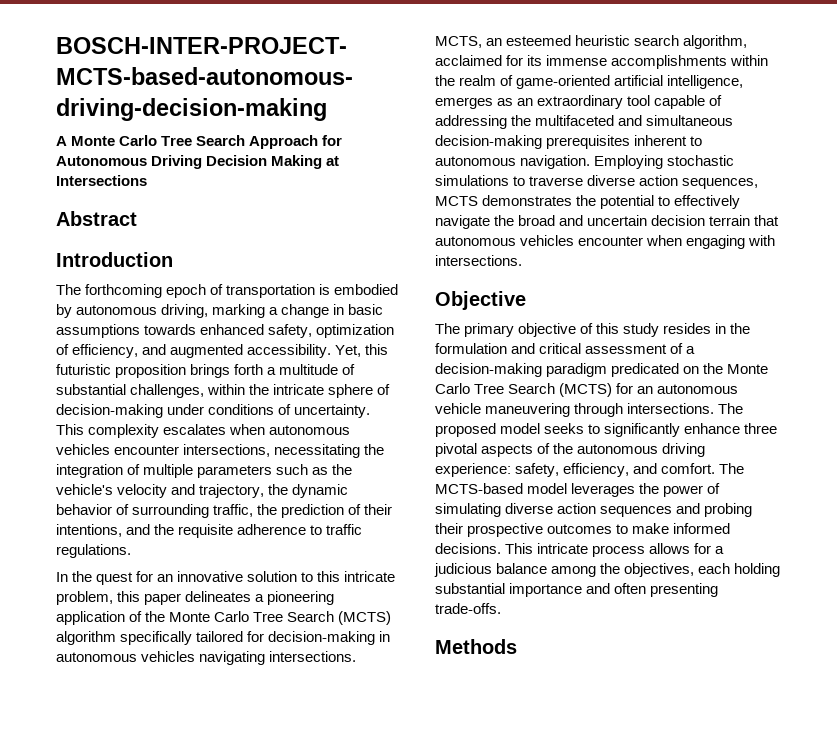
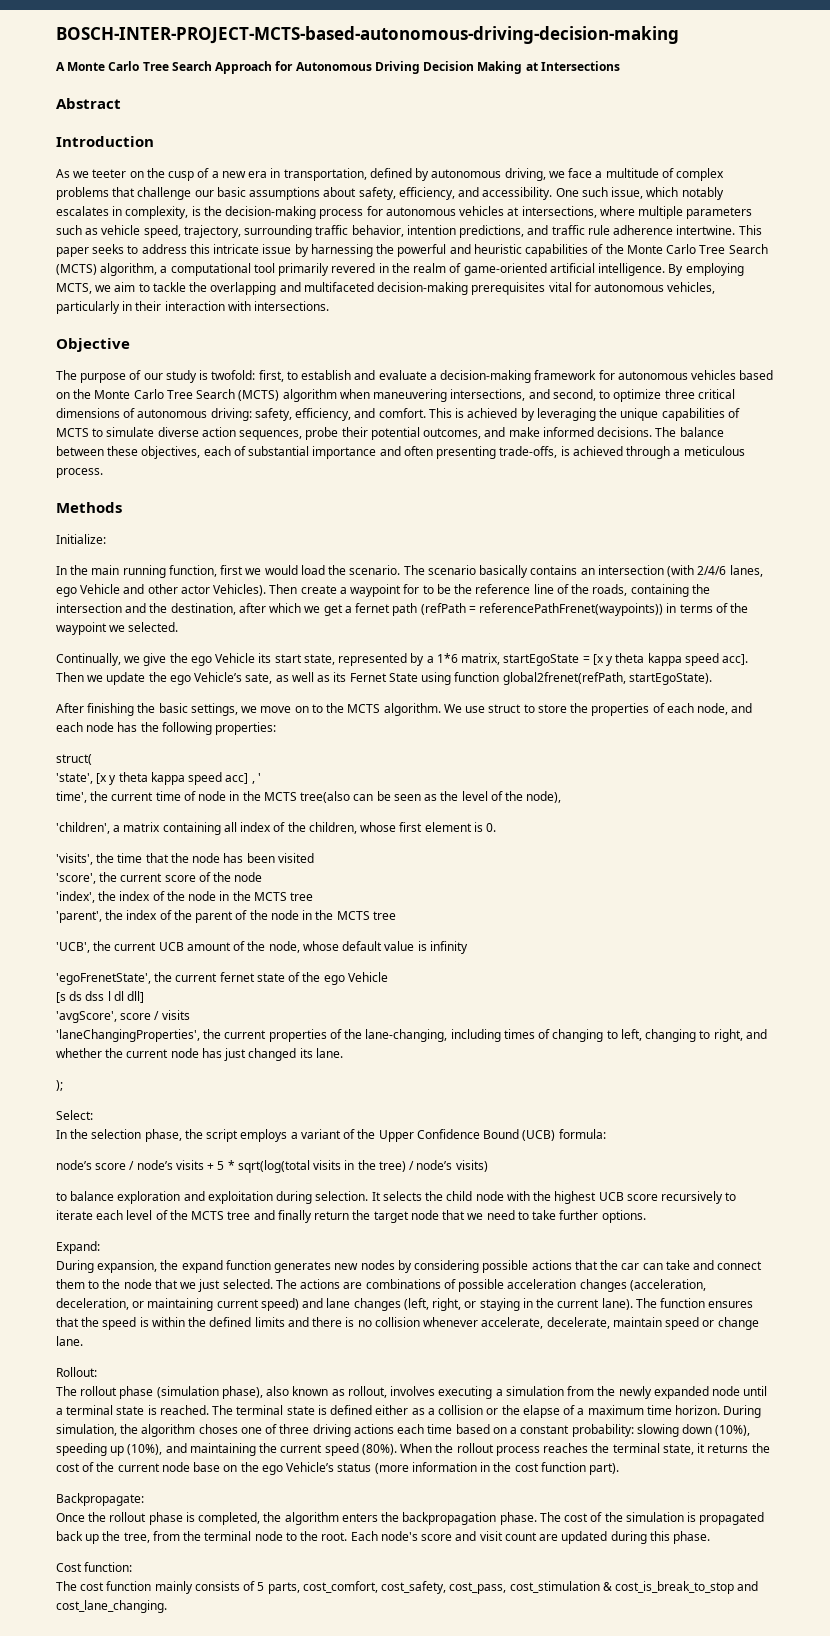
- The forthcoming epoch of transportation is embodied by autonomous driving, marking a change in basic assumptions towards enhanced safety, optimization of efficiency, and augmented accessibility. Yet, this futuristic proposition brings forth a multitude of substantial challenges, within the intricate sphere of decision-making under conditions of uncertainty. This complexity escalates when autonomous vehicles encounter intersections, necessitating the integration of multiple parameters such as the vehicle's velocity and trajectory, the dynamic behavior of surrounding traffic, the prediction of their intentions, and the requisite adherence to traffic regulations.
- In the quest for an innovative solution to this intricate problem, this paper delineates a pioneering application of the Monte Carlo Tree Search (MCTS) algorithm specifically tailored for decision-making in autonomous vehicles navigating intersections. MCTS, an esteemed heuristic search algorithm, acclaimed for its immense accomplishments within the realm of game-oriented artificial intelligence, emerges as an extraordinary tool capable of addressing the multifaceted and simultaneous decision-making prerequisites inherent to autonomous navigation. Employing stochastic simulations to traverse diverse action sequences, MCTS demonstrates the potential to effectively navigate the broad and uncertain decision terrain that autonomous vehicles encounter when engaging with intersections.
+ As we teeter on the cusp of a new era in transportation, defined by autonomous driving, we face a multitude of complex problems that challenge our basic assumptions about safety, efficiency, and accessibility. One such issue, which notably escalates in complexity, is the decision-making process for autonomous vehicles at intersections, where multiple parameters such as vehicle speed, trajectory, surrounding traffic behavior, intention predictions, and traffic rule adherence intertwine. This paper seeks to address this intricate issue by harnessing the powerful and heuristic capabilities of the Monte Carlo Tree Search (MCTS) algorithm, a computational tool primarily revered in the realm of game-oriented artificial intelligence. By employing MCTS, we aim to tackle the overlapping and multifaceted decision-making prerequisites vital for autonomous vehicles, particularly in their interaction with intersections.
  Objective
- The primary objective of this study resides in the formulation and critical assessment of a decision-making paradigm predicated on the Monte Carlo Tree Search (MCTS) for an autonomous vehicle maneuvering through intersections. The proposed model seeks to significantly enhance three pivotal aspects of the autonomous driving experience: safety, efficiency, and comfort. The MCTS-based model leverages the power of simulating diverse action sequences and probing their prospective outcomes to make informed decisions. This intricate process allows for a judicious balance among the objectives, each holding substantial importance and often presenting trade-offs.
+ The purpose of our study is twofold: first, to establish and evaluate a decision-making framework for autonomous vehicles based on the Monte Carlo Tree Search (MCTS) algorithm when maneuvering intersections, and second, to optimize three critical dimensions of autonomous driving: safety, efficiency, and comfort. This is achieved by leveraging the unique capabilities of MCTS to simulate diverse action sequences, probe their potential outcomes, and make informed decisions. The balance between these objectives, each of substantial importance and often presenting trade-offs, is achieved through a meticulous process.
  Methods
+ Initialize:
+ In the main running function, first we would load the scenario. The scenario basically contains an intersection (with 2/4/6 lanes, ego Vehicle and other actor Vehicles). Then create a waypoint for to be the reference line of the roads, containing the intersection and the destination, after which we get a fernet path (refPath = referencePathFrenet(waypoints)) in terms of the waypoint we selected.
+ Continually, we give the ego Vehicle its start state, represented by a 1*6 matrix, startEgoState = [x y theta kappa speed acc]. Then we update the ego Vehicle’s sate, as well as its Fernet State using function global2frenet(refPath, startEgoState).
+ After finishing the basic settings, we move on to the MCTS algorithm. We use struct to store the properties of each node, and each node has the following properties:
+ struct(
+ 'state', [x y theta kappa speed acc] , '
+ time', the current time of node in the MCTS tree(also can be seen as the level of the node),
+ 'children', a matrix containing all index of the children, whose first element is 0.
+ 'visits', the time that the node has been visited
+ 'score', the current score of the node
+ 'index', the index of the node in the MCTS tree
+ 'parent', the index of the parent of the node in the MCTS tree
+ 'UCB', the current UCB amount of the node, whose default value is infinity
+ 'egoFrenetState', the current fernet state of the ego Vehicle
+ [s ds dss l dl dll]
+ 'avgScore', score / visits
+ 'laneChangingProperties', the current properties of the lane-changing, including times of changing to left, changing to right, and whether the current node has just changed its lane.
+ );
+ Select:
+ In the selection phase, the script employs a variant of the Upper Confidence Bound (UCB) formula:
+ node’s score / node’s visits + 5 * sqrt(log(total visits in the tree) / node’s visits)
+ to balance exploration and exploitation during selection. It selects the child node with the highest UCB score recursively to iterate each level of the MCTS tree and finally return the target node that we need to take further options.
+ Expand:
+ During expansion, the expand function generates new nodes by considering possible actions that the car can take and connect them to the node that we just selected. The actions are combinations of possible acceleration changes (acceleration, deceleration, or maintaining current speed) and lane changes (left, right, or staying in the current lane). The function ensures that the speed is within the defined limits and there is no collision whenever accelerate, decelerate, maintain speed or change lane.
+ Rollout:
+ The rollout phase (simulation phase), also known as rollout, involves executing a simulation from the newly expanded node until a terminal state is reached. The terminal state is defined either as a collision or the elapse of a maximum time horizon. During simulation, the algorithm choses one of three driving actions each time based on a constant probability: slowing down (10%), speeding up (10%), and maintaining the current speed (80%). When the rollout process reaches the terminal state, it returns the cost of the current node base on the ego Vehicle’s status (more information in the cost function part).
+ Backpropagate:
+ Once the rollout phase is completed, the algorithm enters the backpropagation phase. The cost of the simulation is propagated back up the tree, from the terminal node to the root. Each node's score and visit count are updated during this phase.
+ Cost function:
+ The cost function mainly consists of 5 parts, cost_comfort, cost_safety, cost_pass, cost_stimulation & cost_is_break_to_stop and cost_lane_changing.

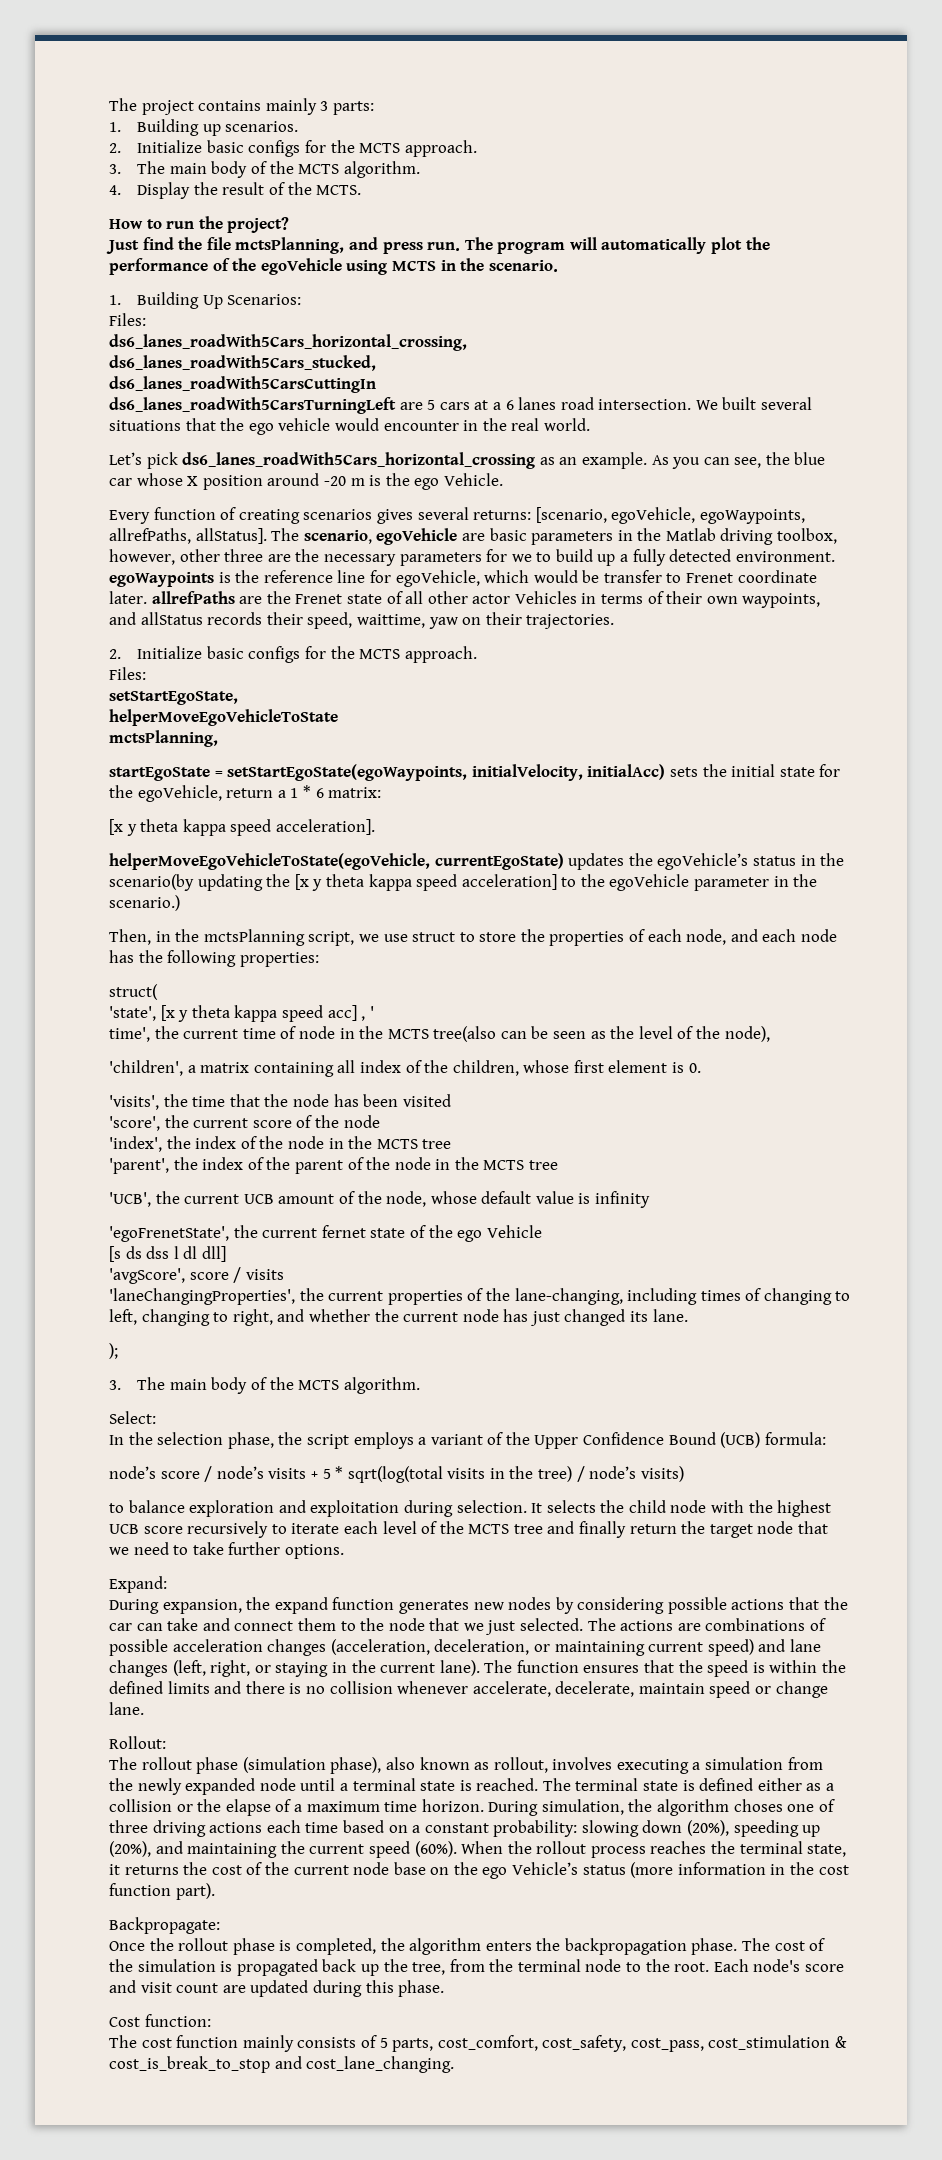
- BOSCH-INTER-PROJECT-MCTS-based-autonomous-driving-decision-making
- A Monte Carlo Tree Search Approach for Autonomous Driving Decision Making at Intersections
- Abstract
- Introduction
- As we teeter on the cusp of a new era in transportation, defined by autonomous driving, we face a multitude of complex problems that challenge our basic assumptions about safety, efficiency, and accessibility. One such issue, which notably escalates in complexity, is the decision-making process for autonomous vehicles at intersections, where multiple parameters such as vehicle speed, trajectory, surrounding traffic behavior, intention predictions, and traffic rule adherence intertwine. This paper seeks to address this intricate issue by harnessing the powerful and heuristic capabilities of the Monte Carlo Tree Search (MCTS) algorithm, a computational tool primarily revered in the realm of game-oriented artificial intelligence. By employing MCTS, we aim to tackle the overlapping and multifaceted decision-making prerequisites vital for autonomous vehicles, particularly in their interaction with intersections.
- Objective
- The purpose of our study is twofold: first, to establish and evaluate a decision-making framework for autonomous vehicles based on the Monte Carlo Tree Search (MCTS) algorithm when maneuvering intersections, and second, to optimize three critical dimensions of autonomous driving: safety, efficiency, and comfort. This is achieved by leveraging the unique capabilities of MCTS to simulate diverse action sequences, probe their potential outcomes, and make informed decisions. The balance between these objectives, each of substantial importance and often presenting trade-offs, is achieved through a meticulous process.
- Methods
- Initialize:
- In the main running function, first we would load the scenario. The scenario basically contains an intersection (with 2/4/6 lanes, ego Vehicle and other actor Vehicles). Then create a waypoint for to be the reference line of the roads, containing the intersection and the destination, after which we get a fernet path (refPath = referencePathFrenet(waypoints)) in terms of the waypoint we selected.
- Continually, we give the ego Vehicle its start state, represented by a 1*6 matrix, startEgoState = [x y theta kappa speed acc]. Then we update the ego Vehicle’s sate, as well as its Fernet State using function global2frenet(refPath, startEgoState).
- After finishing the basic settings, we move on to the MCTS algorithm. We use struct to store the properties of each node, and each node has the following properties:
+ The project contains mainly 3 parts:
+ 1. Building up scenarios.
+ 2. Initialize basic configs for the MCTS approach.
+ 3. The main body of the MCTS algorithm.
+ 4. Display the result of the MCTS.
+ How to run the project?
+ Just find the file mctsPlanning, and press run. The program will automatically plot the performance of the egoVehicle using MCTS in the scenario.
+ 1. Building Up Scenarios:
+ Files:
+ ds6_lanes_roadWith5Cars_horizontal_crossing,
+ ds6_lanes_roadWith5Cars_stucked,
+ ds6_lanes_roadWith5CarsCuttingIn
+ ds6_lanes_roadWith5CarsTurningLeft are 5 cars at a 6 lanes road intersection. We built several situations that the ego vehicle would encounter in the real world.
+ Let’s pick ds6_lanes_roadWith5Cars_horizontal_crossing as an example. As you can see, the blue car whose X position around -20 m is the ego Vehicle.
+ Every function of creating scenarios gives several returns: [scenario, egoVehicle, egoWaypoints, allrefPaths, allStatus]. The scenario, egoVehicle are basic parameters in the Matlab driving toolbox, however, other three are the necessary parameters for we to build up a fully detected environment. egoWaypoints is the reference line for egoVehicle, which would be transfer to Frenet coordinate later. allrefPaths are the Frenet state of all other actor Vehicles in terms of their own waypoints, and allStatus records their speed, waittime, yaw on their trajectories.
+ 2. Initialize basic configs for the MCTS approach.
+ Files:
+ setStartEgoState,
+ helperMoveEgoVehicleToState
+ mctsPlanning,
+ startEgoState = setStartEgoState(egoWaypoints, initialVelocity, initialAcc) sets the initial state for the egoVehicle, return a 1 * 6 matrix:
+ [x y theta kappa speed acceleration].
+ helperMoveEgoVehicleToState(egoVehicle, currentEgoState) updates the egoVehicle’s status in the scenario(by updating the [x y theta kappa speed acceleration] to the egoVehicle parameter in the scenario.)
+ Then, in the mctsPlanning script, we use struct to store the properties of each node, and each node has the following properties:
  );
+ 3. The main body of the MCTS algorithm.
- During simulation, the algorithm choses one of three driving actions each time based on a constant probability: slowing down (10%), speeding up (10%), and maintaining the current speed (80%).
+ During simulation, the algorithm choses one of three driving actions each time based on a constant probability: slowing down (20%), speeding up (20%), and maintaining the current speed (60%).

